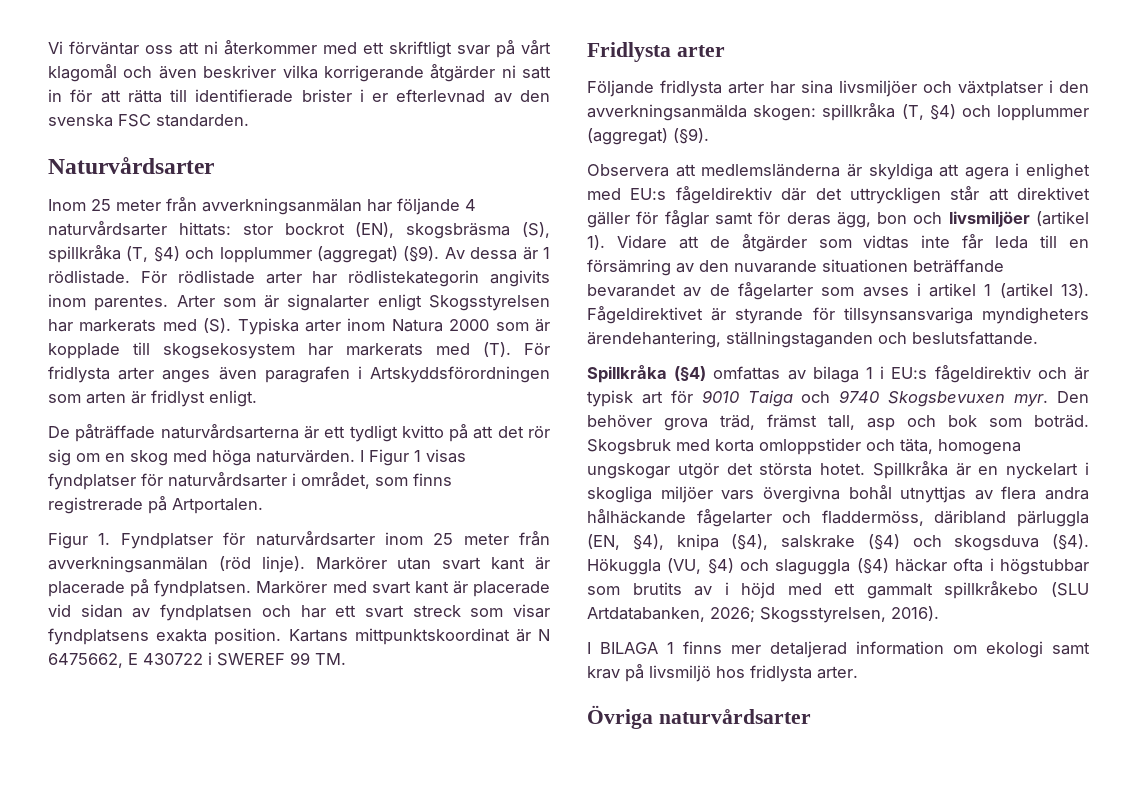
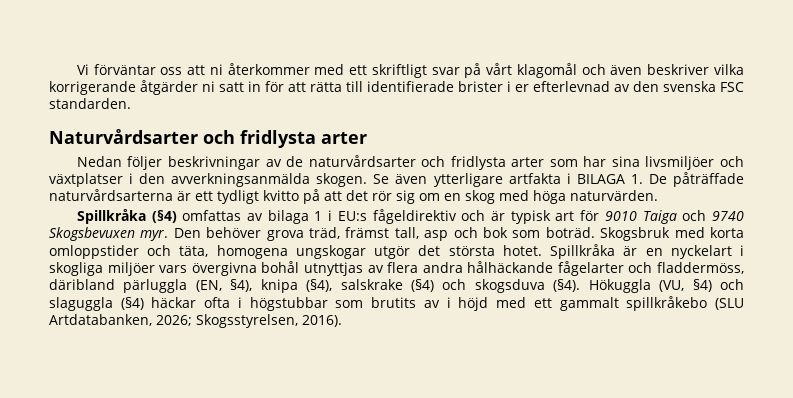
- Naturvårdsarter
- Inom 25 meter från avverkningsanmälan har följande 4 naturvårdsarter hittats: stor bockrot (EN), skogsbräsma (S), spillkråka (T, §4) och lopplummer (aggregat) (§9). Av dessa är 1 rödlistade. För rödlistade arter har rödlistekategorin angivits inom parentes. Arter som är signalarter enligt Skogsstyrelsen har markerats med (S). Typiska arter inom Natura 2000 som är kopplade till skogsekosystem har markerats med (T). För fridlysta arter anges även paragrafen i Artskyddsförordningen som arten är fridlyst enligt.
- De påträffade naturvårdsarterna är ett tydligt kvitto på att det rör sig om en skog med höga naturvärden. I Figur 1 visas fyndplatser för naturvårdsarter i området, som finns registrerade på Artportalen.
- Figur 1. Fyndplatser för naturvårdsarter inom 25 meter från avverkningsanmälan (röd linje). Markörer utan svart kant är placerade på fyndplatsen. Markörer med svart kant är placerade vid sidan av fyndplatsen och har ett svart streck som visar fyndplatsens exakta position. Kartans mittpunktskoordinat är N 6475662, E 430722 i SWEREF 99 TM.
- Fridlysta arter
- Följande fridlysta arter har sina livsmiljöer och växtplatser i den avverkningsanmälda skogen: spillkråka (T, §4) och lopplummer (aggregat) (§9).
- Observera att medlemsländerna är skyldiga att agera i enlighet med EU:s fågeldirektiv där det uttryckligen står att direktivet gäller för fåglar samt för deras ägg, bon och livsmiljöer (artikel 1). Vidare att de åtgärder som vidtas inte får leda till en försämring av den nuvarande situationen beträffande bevarandet av de fågelarter som avses i artikel 1 (artikel 13). Fågeldirektivet är styrande för tillsynsansvariga myndigheters ärendehantering, ställningstaganden och beslutsfattande.
+ Naturvårdsarter och fridlysta arter
+ Nedan följer beskrivningar av de naturvårdsarter och fridlysta arter som har sina livsmiljöer och växtplatser i den avverkningsanmälda skogen. Se även ytterligare artfakta i BILAGA 1. De påträffade naturvårdsarterna är ett tydligt kvitto på att det rör sig om en skog med höga naturvärden.
- I BILAGA 1 finns mer detaljerad information om ekologi samt krav på livsmiljö hos fridlysta arter.
- Övriga naturvårdsarter

